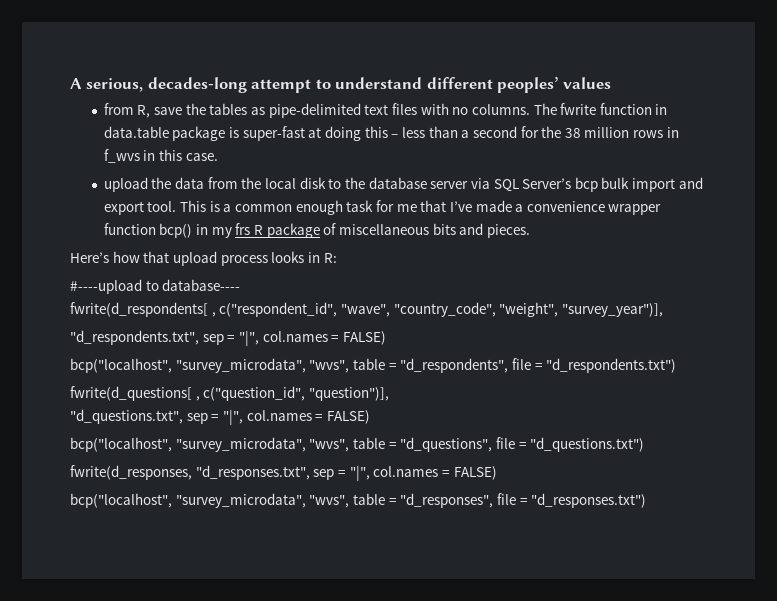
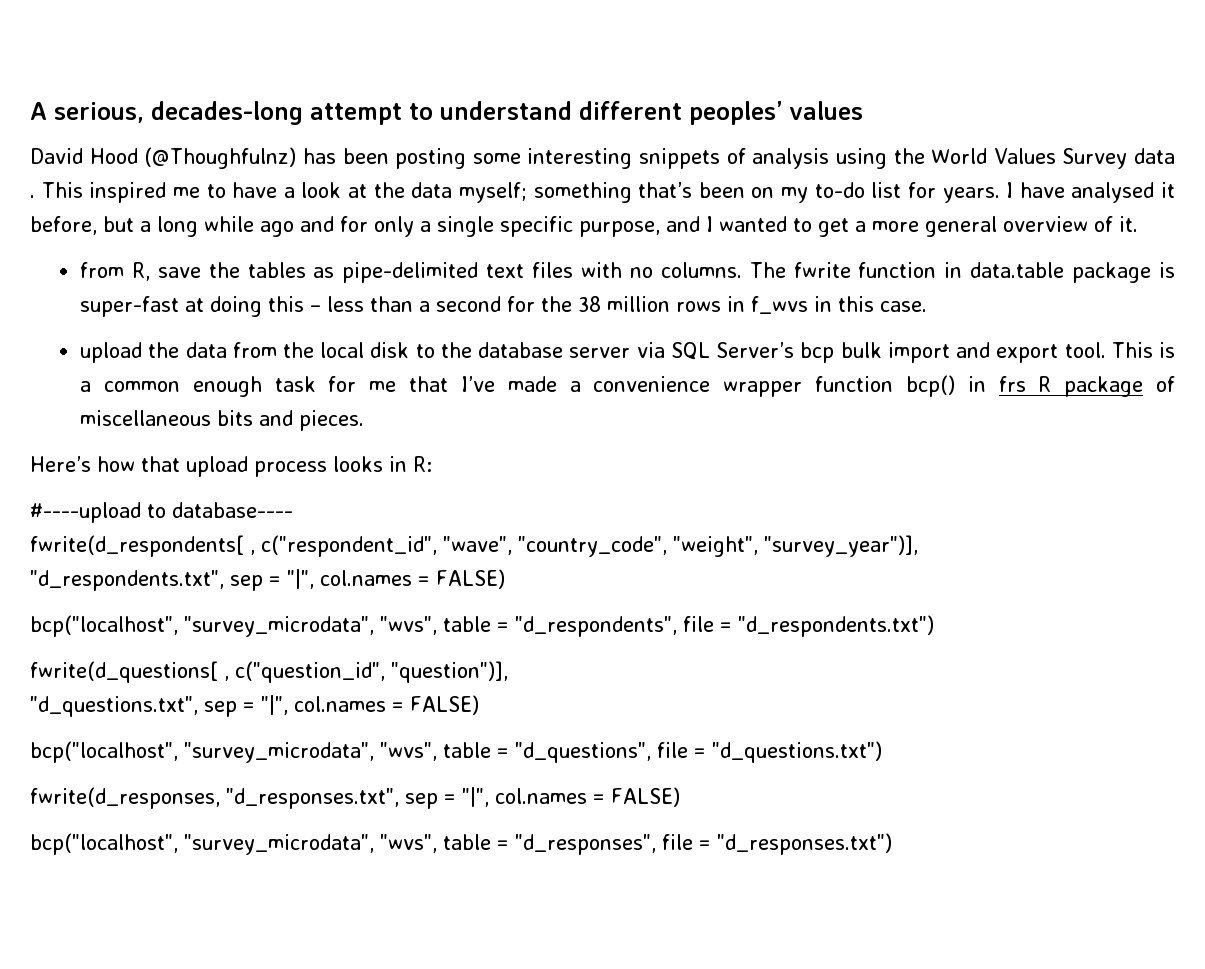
+ David Hood (@Thoughfulnz) has been posting some interesting snippets of analysis using the World Values Survey data . This inspired me to have a look at the data myself; something that’s been on my to-do list for years. I have analysed it before, but a long while ago and for only a single specific purpose, and I wanted to get a more general overview of it.
- This is a common enough task for me that I’ve made a convenience wrapper function bcp() in my frs R package of miscellaneous bits and pieces.
+ This is a common enough task for me that I’ve made a convenience wrapper function bcp() in frs R package of miscellaneous bits and pieces.

